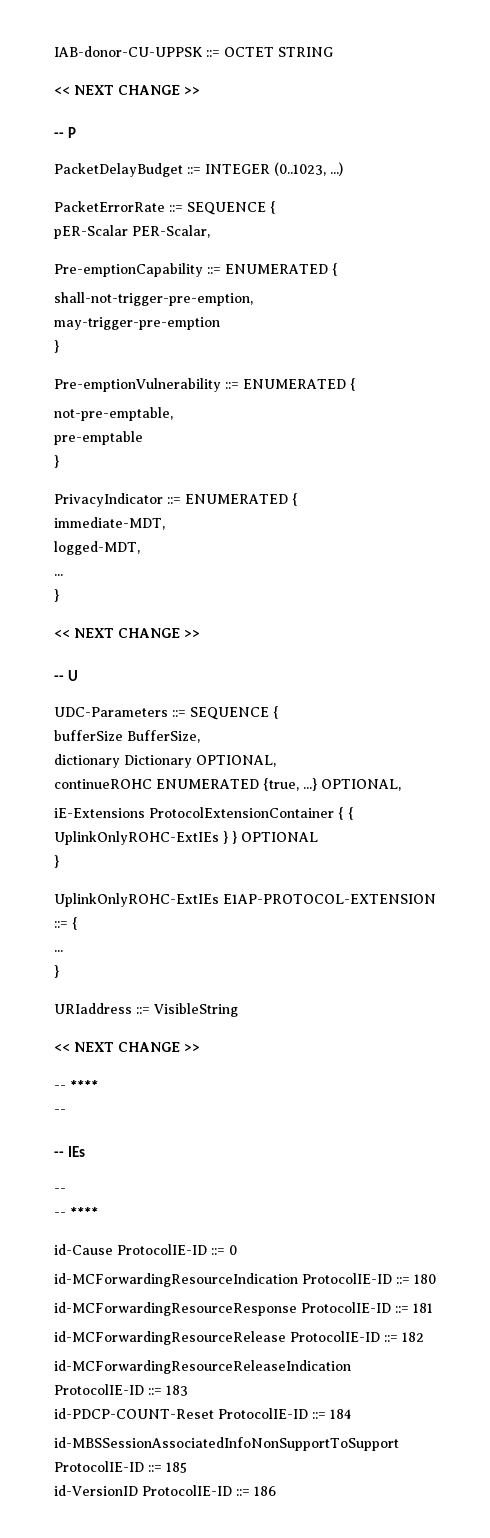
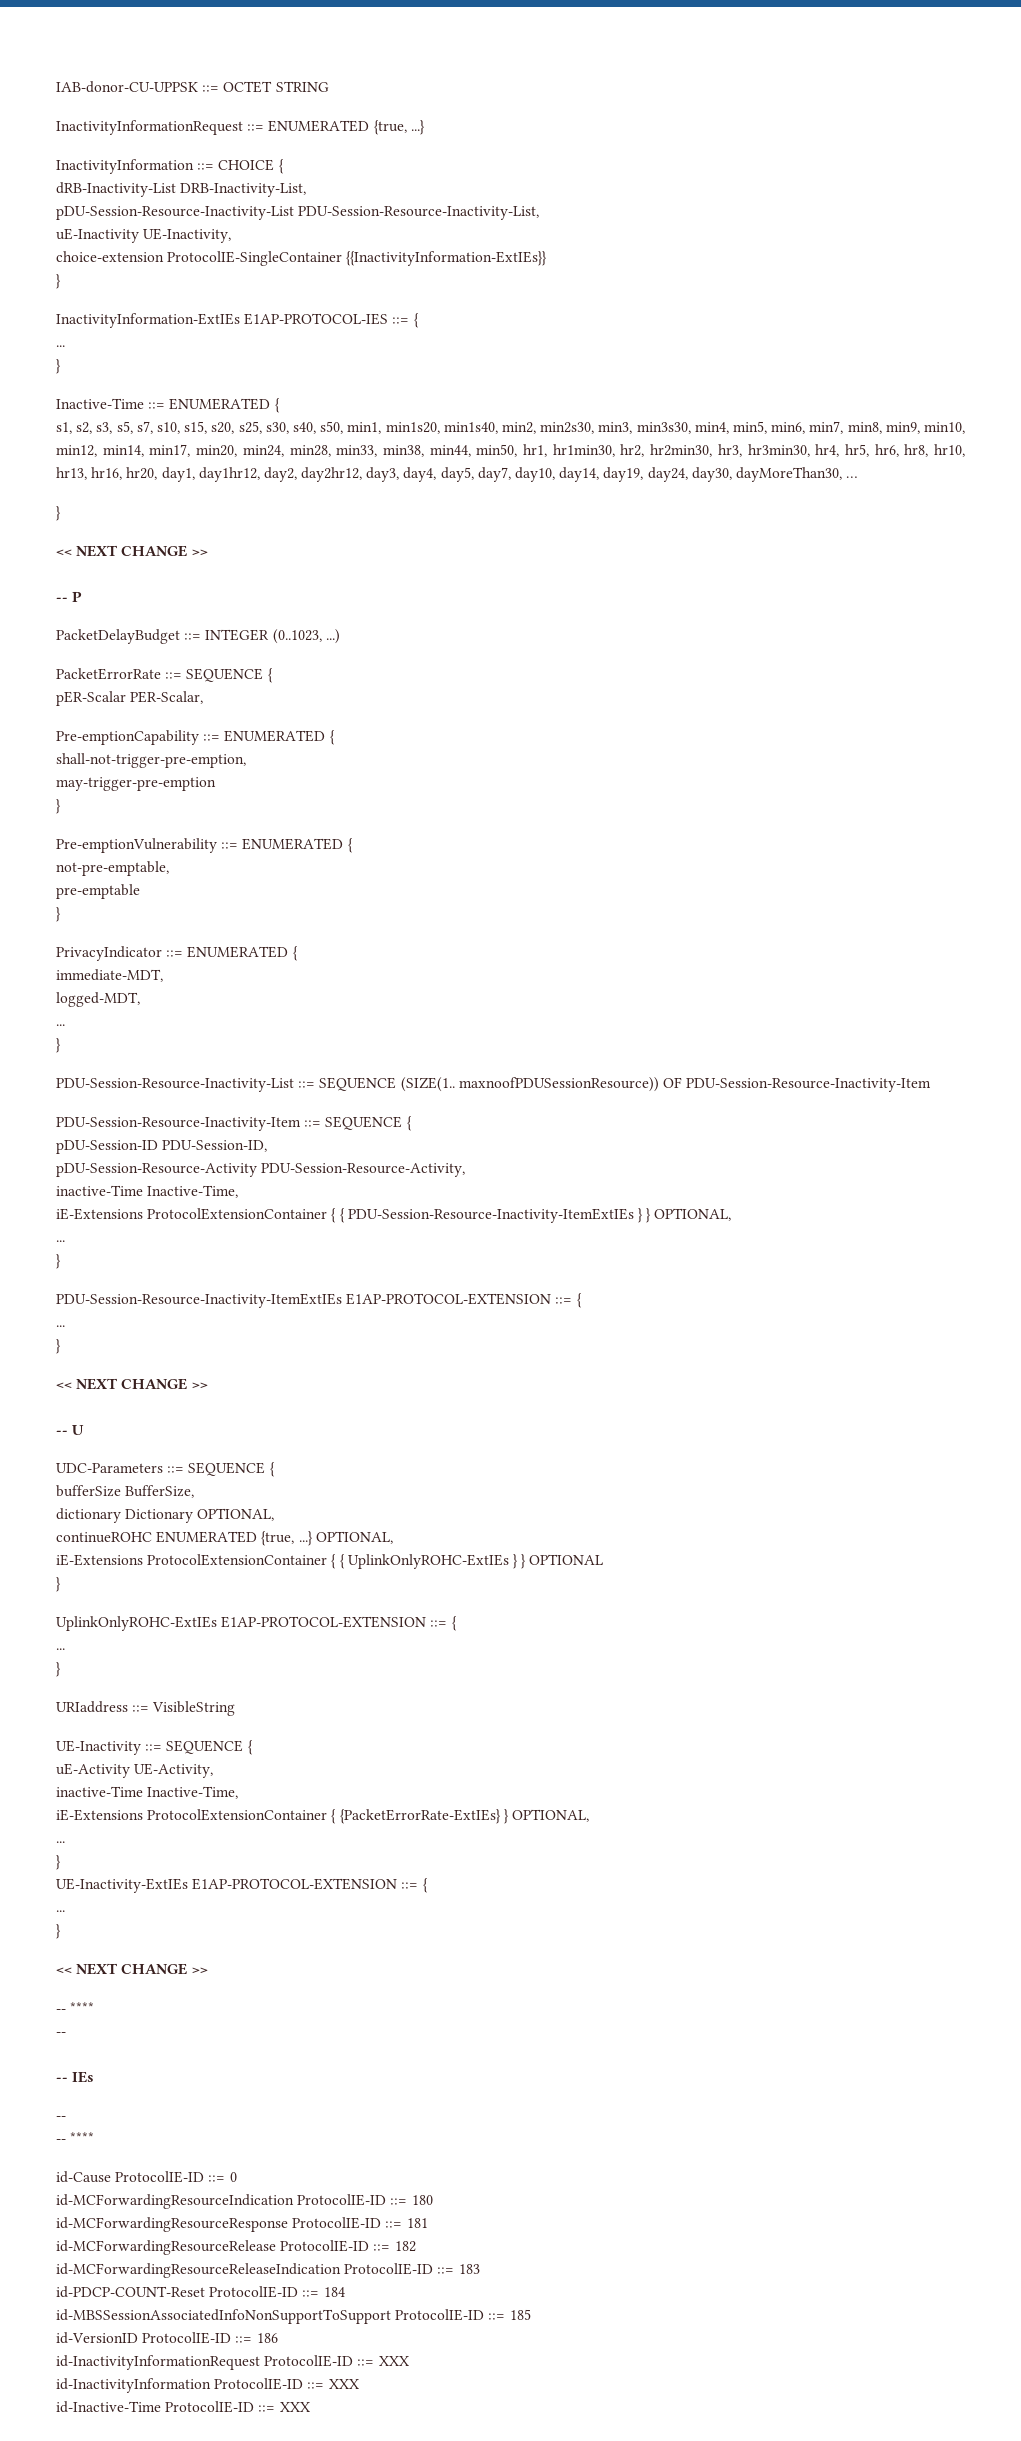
+ InactivityInformationRequest ::= ENUMERATED {true, ...}
+ InactivityInformation ::= CHOICE {
+ dRB-Inactivity-List DRB-Inactivity-List,
+ pDU-Session-Resource-Inactivity-List PDU-Session-Resource-Inactivity-List,
+ uE-Inactivity UE-Inactivity,
+ choice-extension ProtocolIE-SingleContainer {{InactivityInformation-ExtIEs}}
+ }
+ InactivityInformation-ExtIEs E1AP-PROTOCOL-IES ::= {
+ ...
+ }
+ Inactive-Time ::= ENUMERATED {
+ s1, s2, s3, s5, s7, s10, s15, s20, s25, s30, s40, s50, min1, min1s20, min1s40, min2, min2s30, min3, min3s30, min4, min5, min6, min7, min8, min9, min10, min12, min14, min17, min20, min24, min28, min33, min38, min44, min50, hr1, hr1min30, hr2, hr2min30, hr3, hr3min30, hr4, hr5, hr6, hr8, hr10, hr13, hr16, hr20, day1, day1hr12, day2, day2hr12, day3, day4, day5, day7, day10, day14, day19, day24, day30, dayMoreThan30, …
+ }
+ PDU-Session-Resource-Inactivity-List ::= SEQUENCE (SIZE(1.. maxnoofPDUSessionResource)) OF PDU-Session-Resource-Inactivity-Item
+ PDU-Session-Resource-Inactivity-Item ::= SEQUENCE {
+ pDU-Session-ID PDU-Session-ID,
+ pDU-Session-Resource-Activity PDU-Session-Resource-Activity,
+ inactive-Time Inactive-Time,
+ iE-Extensions ProtocolExtensionContainer { { PDU-Session-Resource-Inactivity-ItemExtIEs } } OPTIONAL,
+ ...
+ }
+ PDU-Session-Resource-Inactivity-ItemExtIEs E1AP-PROTOCOL-EXTENSION ::= {
+ ...
+ }
+ UE-Inactivity ::= SEQUENCE {
+ uE-Activity UE-Activity,
+ inactive-Time Inactive-Time,
+ iE-Extensions ProtocolExtensionContainer { {PacketErrorRate-ExtIEs} } OPTIONAL,
+ ...
+ }
+ UE-Inactivity-ExtIEs E1AP-PROTOCOL-EXTENSION ::= {
+ ...
+ }
+ id-InactivityInformationRequest ProtocolIE-ID ::= XXX
+ id-InactivityInformation ProtocolIE-ID ::= XXX
+ id-Inactive-Time ProtocolIE-ID ::= XXX

